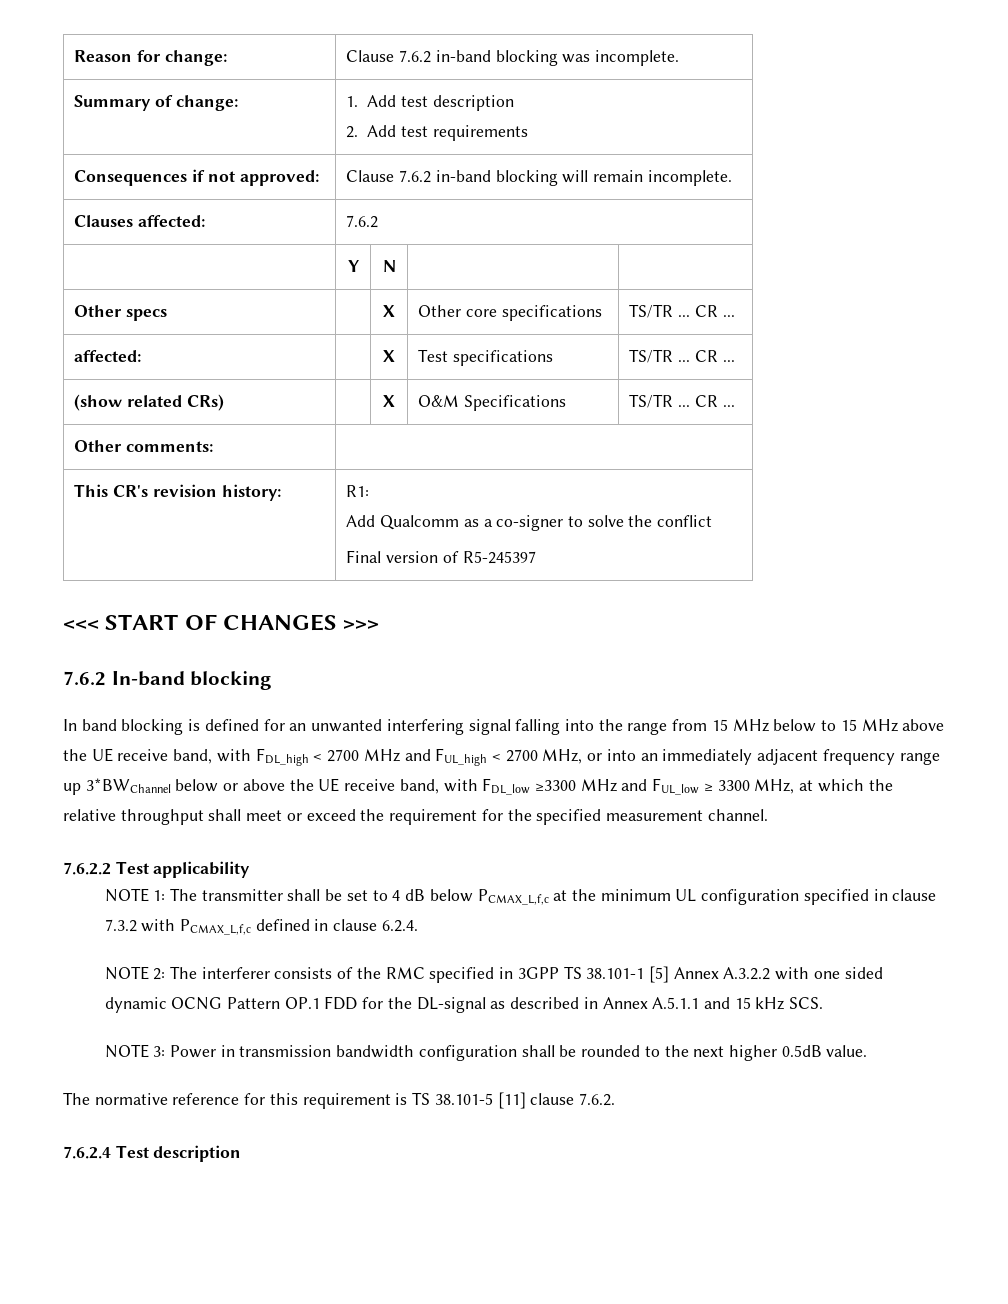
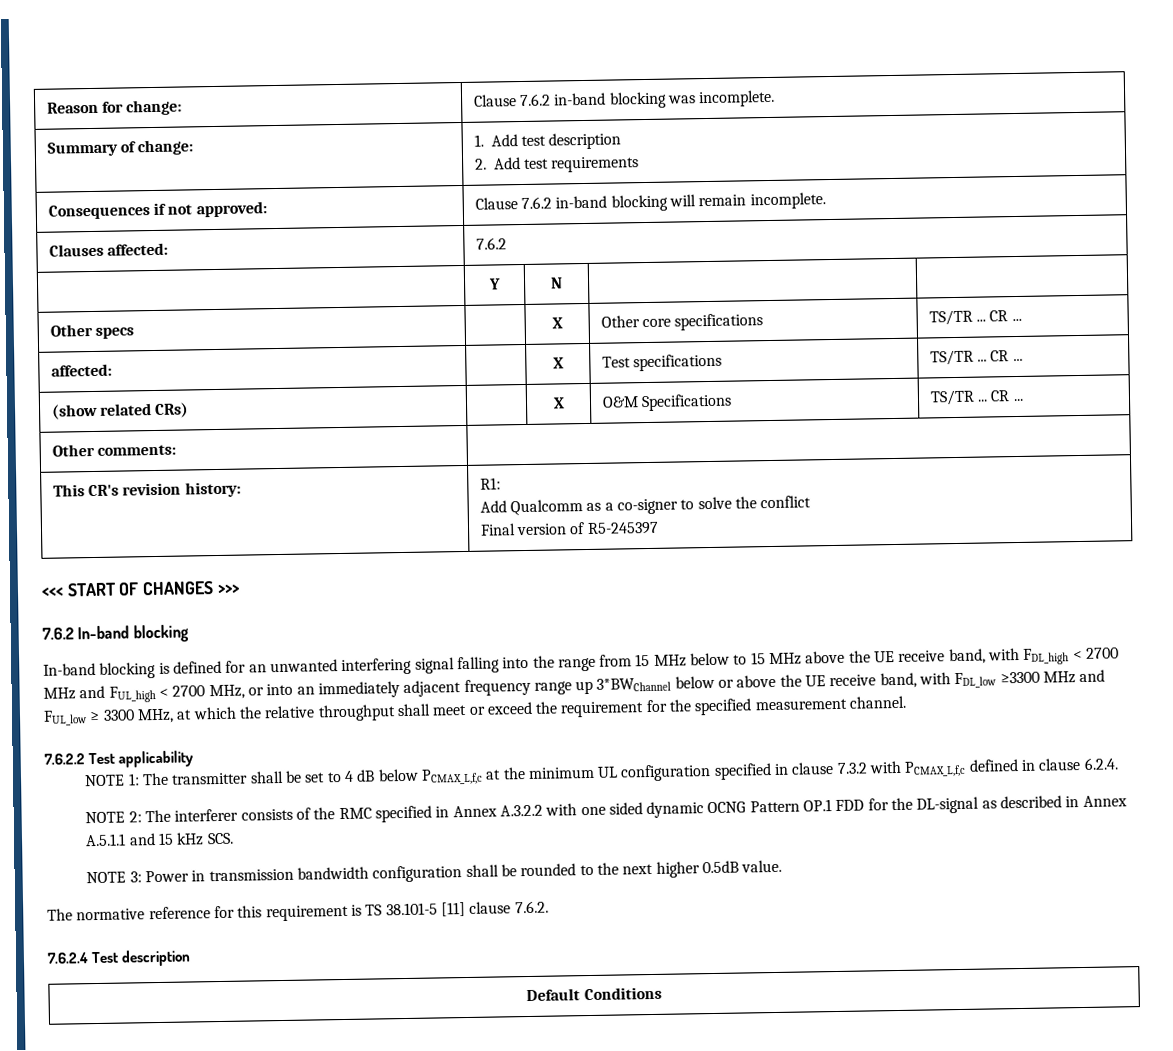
- In band blocking is defined for an unwanted interfering signal falling into the range from 15 MHz below to 15 MHz above the UE receive band, with FDL_high < 2700 MHz and FUL_high < 2700 MHz, or into an immediately adjacent frequency range up 3*BWChannel below or above the UE receive band, with FDL_low ≥3300 MHz and FUL_low ≥ 3300 MHz, at which the relative throughput shall meet or exceed the requirement for the specified measurement channel.
+ In-band blocking is defined for an unwanted interfering signal falling into the range from 15 MHz below to 15 MHz above the UE receive band, with FDL_high < 2700 MHz and FUL_high < 2700 MHz, or into an immediately adjacent frequency range up 3*BWChannel below or above the UE receive band, with FDL_low ≥3300 MHz and FUL_low ≥ 3300 MHz, at which the relative throughput shall meet or exceed the requirement for the specified measurement channel.
- NOTE 2: The interferer consists of the RMC specified in 3GPP TS 38.101-1 [5] Annex A.3.2.2 with one sided dynamic OCNG Pattern OP.1 FDD for the DL-signal as described in Annex A.5.1.1 and 15 kHz SCS.
+ NOTE 2: The interferer consists of the RMC specified in Annex A.3.2.2 with one sided dynamic OCNG Pattern OP.1 FDD for the DL-signal as described in Annex A.5.1.1 and 15 kHz SCS.
+ Default Conditions

